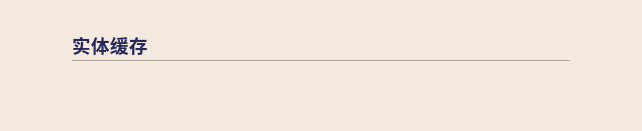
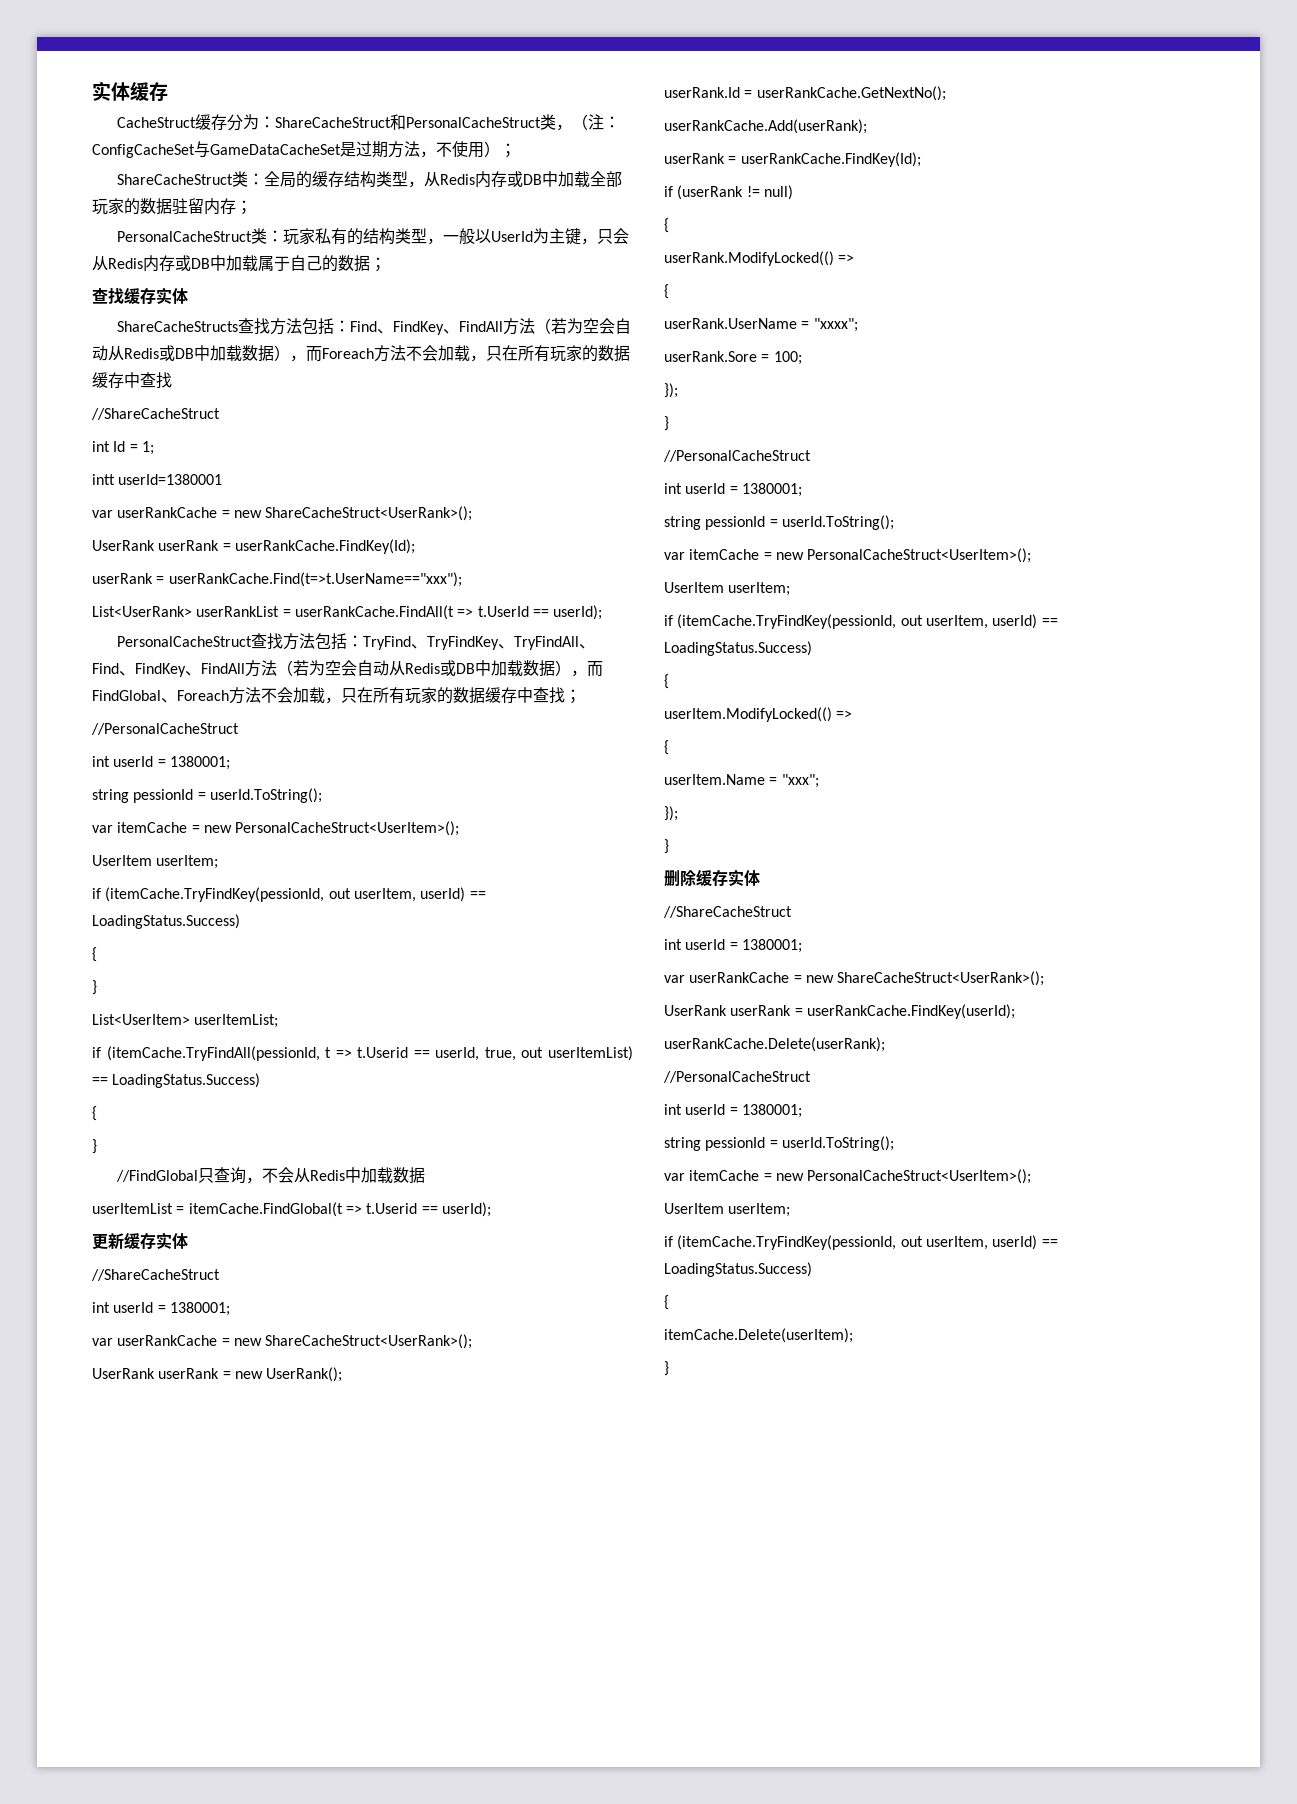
+ CacheStruct缓存分为：ShareCacheStruct和PersonalCacheStruct类，（注：ConfigCacheSet与GameDataCacheSet是过期方法，不使用）；
+ ShareCacheStruct类：全局的缓存结构类型，从Redis内存或DB中加载全部玩家的数据驻留内存；
+ PersonalCacheStruct类：玩家私有的结构类型，一般以UserId为主键，只会从Redis内存或DB中加载属于自己的数据；
+ 查找缓存实体
+ ShareCacheStructs查找方法包括：Find、FindKey、FindAll方法（若为空会自动从Redis或DB中加载数据），而Foreach方法不会加载，只在所有玩家的数据缓存中查找
+ //ShareCacheStruct
+ int Id = 1;
+ intt userId=1380001
+ var userRankCache = new ShareCacheStruct<UserRank>();
+ UserRank userRank = userRankCache.FindKey(Id);
+ userRank = userRankCache.Find(t=>t.UserName=="xxx");
+ List<UserRank> userRankList = userRankCache.FindAll(t => t.UserId == userId);
+ PersonalCacheStruct查找方法包括：TryFind、TryFindKey、TryFindAll、Find、FindKey、FindAll方法（若为空会自动从Redis或DB中加载数据），而FindGlobal、Foreach方法不会加载，只在所有玩家的数据缓存中查找；
+ //PersonalCacheStruct
+ int userId = 1380001;
+ string pessionId = userId.ToString();
+ var itemCache = new PersonalCacheStruct<UserItem>();
+ UserItem userItem;
+ if (itemCache.TryFindKey(pessionId, out userItem, userId) == LoadingStatus.Success)
+ {
+ }
+ List<UserItem> userItemList;
+ if (itemCache.TryFindAll(pessionId, t => t.Userid == userId, true, out userItemList) == LoadingStatus.Success)
+ {
+ }
+ //FindGlobal只查询，不会从Redis中加载数据
+ userItemList = itemCache.FindGlobal(t => t.Userid == userId);
+ 更新缓存实体
+ //ShareCacheStruct
+ int userId = 1380001;
+ var userRankCache = new ShareCacheStruct<UserRank>();
+ UserRank userRank = new UserRank();
+ userRank.Id = userRankCache.GetNextNo();
+ userRankCache.Add(userRank);
+ userRank = userRankCache.FindKey(Id);
+ if (userRank != null)
+ {
+ userRank.ModifyLocked(() =>
+ {
+ userRank.UserName = "xxxx";
+ userRank.Sore = 100;
+ });
+ }
+ //PersonalCacheStruct
+ int userId = 1380001;
+ string pessionId = userId.ToString();
+ var itemCache = new PersonalCacheStruct<UserItem>();
+ UserItem userItem;
+ if (itemCache.TryFindKey(pessionId, out userItem, userId) == LoadingStatus.Success)
+ {
+ userItem.ModifyLocked(() =>
+ {
+ userItem.Name = "xxx";
+ });
+ }
+ 删除缓存实体
+ //ShareCacheStruct
+ int userId = 1380001;
+ var userRankCache = new ShareCacheStruct<UserRank>();
+ UserRank userRank = userRankCache.FindKey(userId);
+ userRankCache.Delete(userRank);
+ //PersonalCacheStruct
+ int userId = 1380001;
+ string pessionId = userId.ToString();
+ var itemCache = new PersonalCacheStruct<UserItem>();
+ UserItem userItem;
+ if (itemCache.TryFindKey(pessionId, out userItem, userId) == LoadingStatus.Success)
+ {
+ itemCache.Delete(userItem);
+ }

